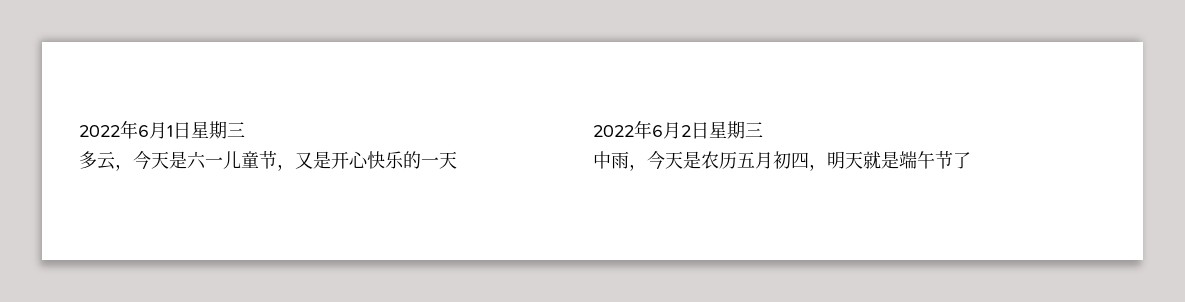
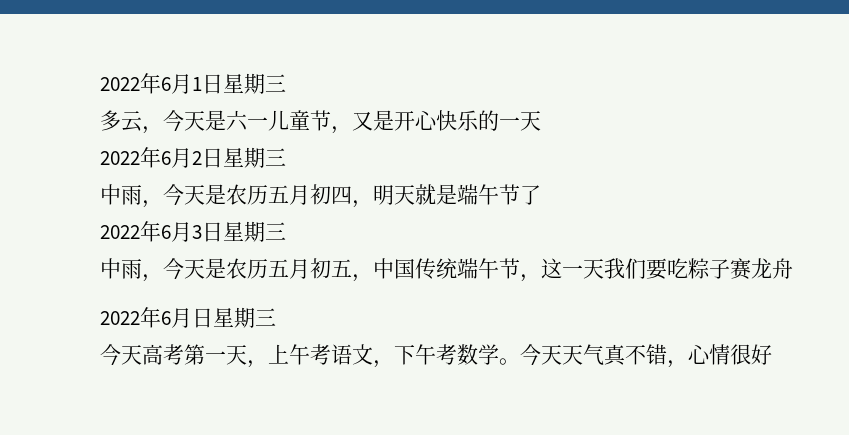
+ 2022年6月3日星期三
+ 中雨，今天是农历五月初五，中国传统端午节，这一天我们要吃粽子赛龙舟
+ 2022年6月日星期三
+ 今天高考第一天，上午考语文，下午考数学。今天天气真不错，心情很好

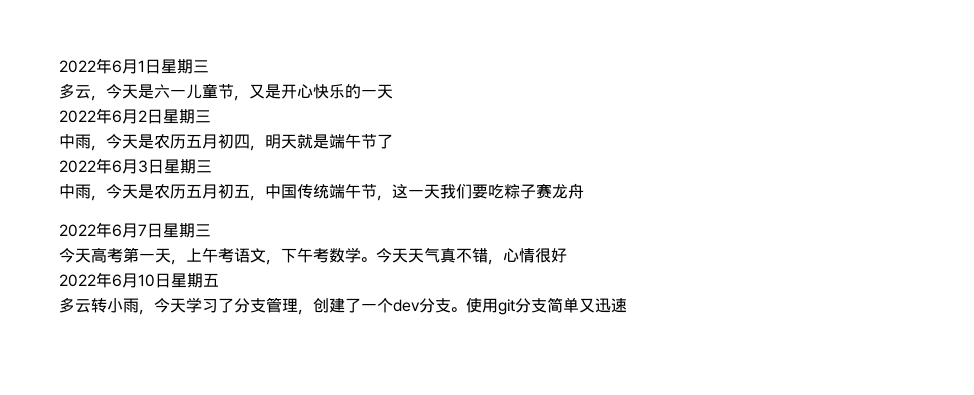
- 2022年6月日星期三
+ 2022年6月7日星期三
+ 2022年6月10日星期五
+ 多云转小雨，今天学习了分支管理，创建了一个dev分支。使用git分支简单又迅速

